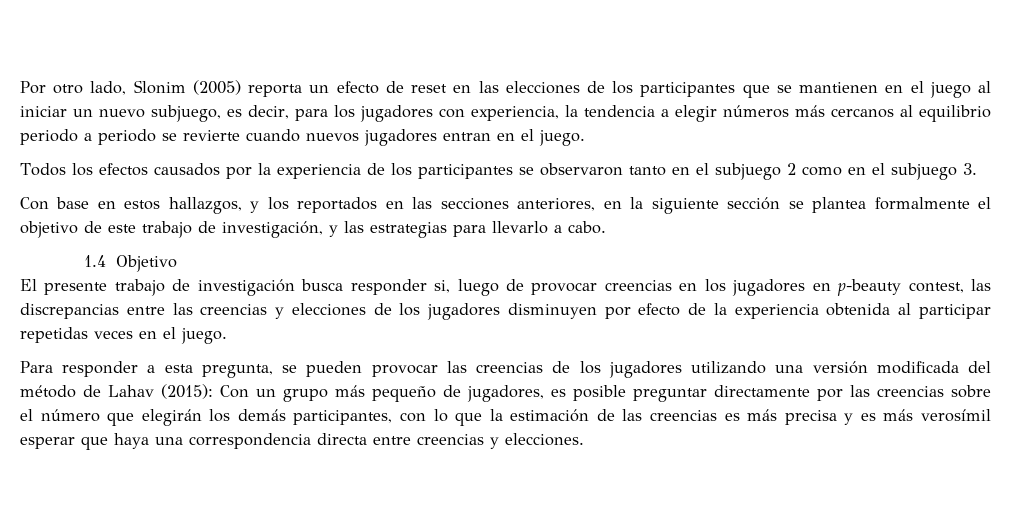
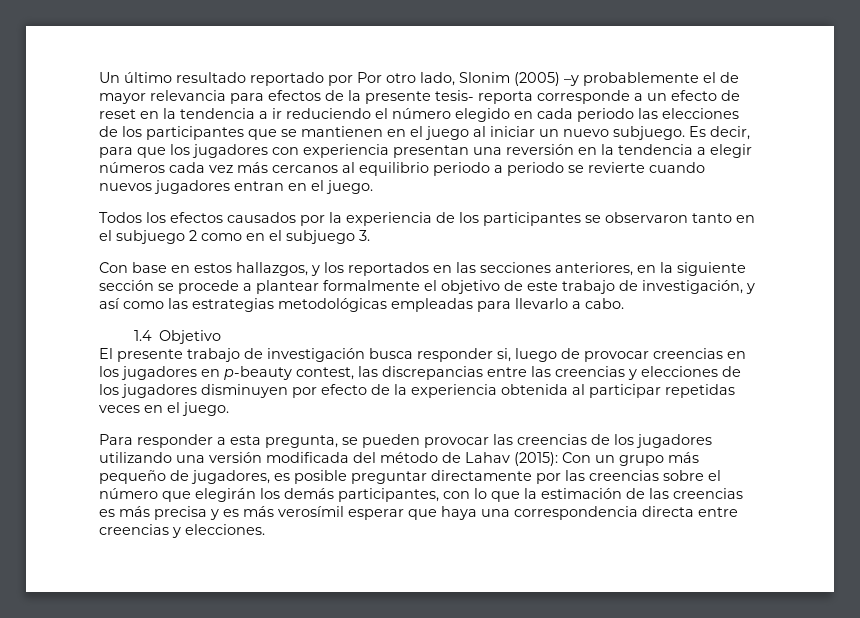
- Por otro lado, Slonim (2005) reporta un efecto de reset en las elecciones de los participantes que se mantienen en el juego al iniciar un nuevo subjuego, es decir, para los jugadores con experiencia, la tendencia a elegir números más cercanos al equilibrio periodo a periodo se revierte cuando nuevos jugadores entran en el juego.
+ Un último resultado reportado por Por otro lado, Slonim (2005) –y probablemente el de mayor relevancia para efectos de la presente tesis- reporta corresponde a un efecto de reset en la tendencia a ir reduciendo el número elegido en cada periodo las elecciones de los participantes que se mantienen en el juego al iniciar un nuevo subjuego. Es decir, para que los jugadores con experiencia presentan una reversión en la tendencia a elegir números cada vez más cercanos al equilibrio periodo a periodo se revierte cuando nuevos jugadores entran en el juego.
- Con base en estos hallazgos, y los reportados en las secciones anteriores, en la siguiente sección se plantea formalmente el objetivo de este trabajo de investigación, y las estrategias para llevarlo a cabo.
+ Con base en estos hallazgos, y los reportados en las secciones anteriores, en la siguiente sección se procede a plantear formalmente el objetivo de este trabajo de investigación, y así como las estrategias metodológicas empleadas para llevarlo a cabo.

